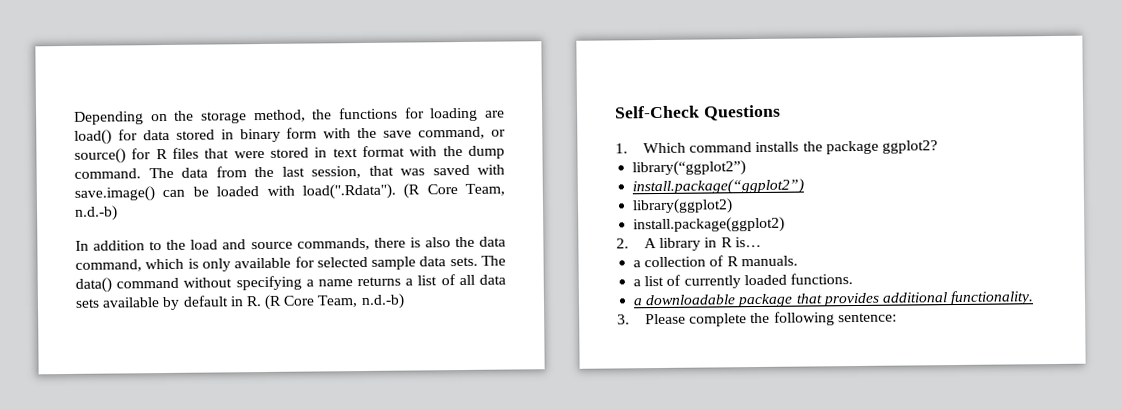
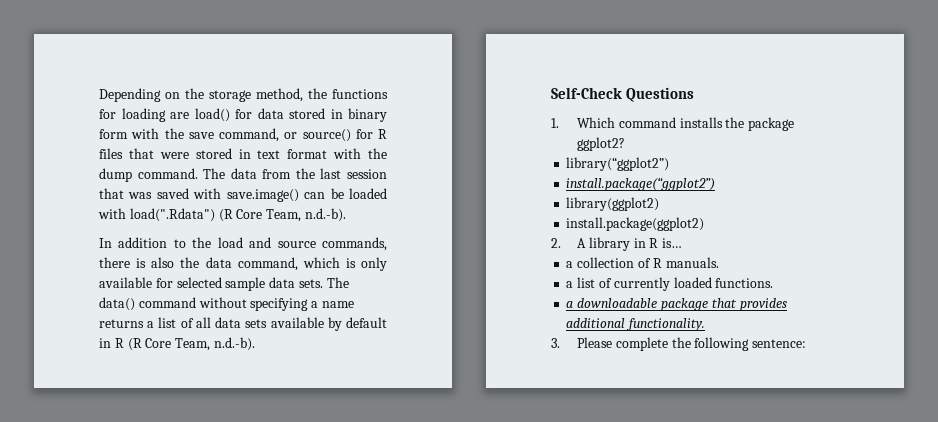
- The data from the last session, that was saved with save.image() can be loaded with load(".Rdata"). (R Core Team, n.d.-b)
+ The data from the last session that was saved with save.image() can be loaded with load(".Rdata") (R Core Team, n.d.-b).
- The data() command without specifying a name returns a list of all data sets available by default in R. (R Core Team, n.d.-b)
+ The data() command without specifying a name returns a list of all data sets available by default in R (R Core Team, n.d.-b).

